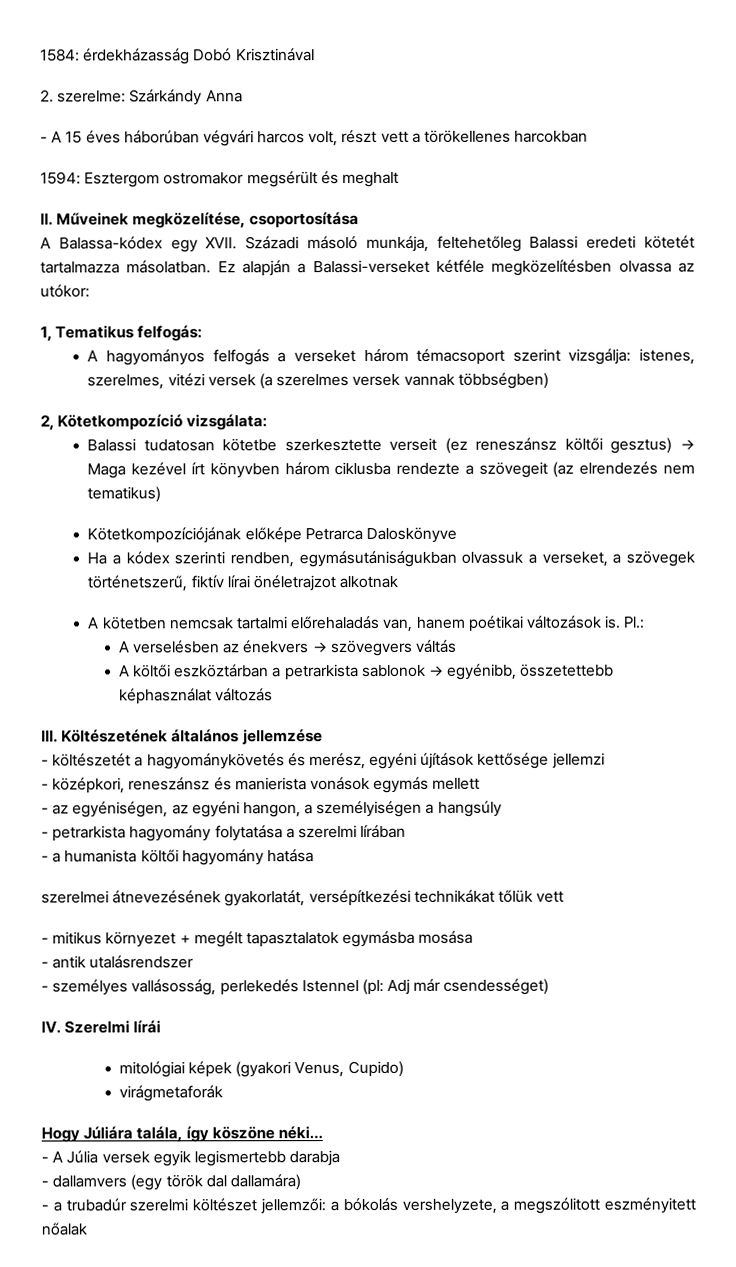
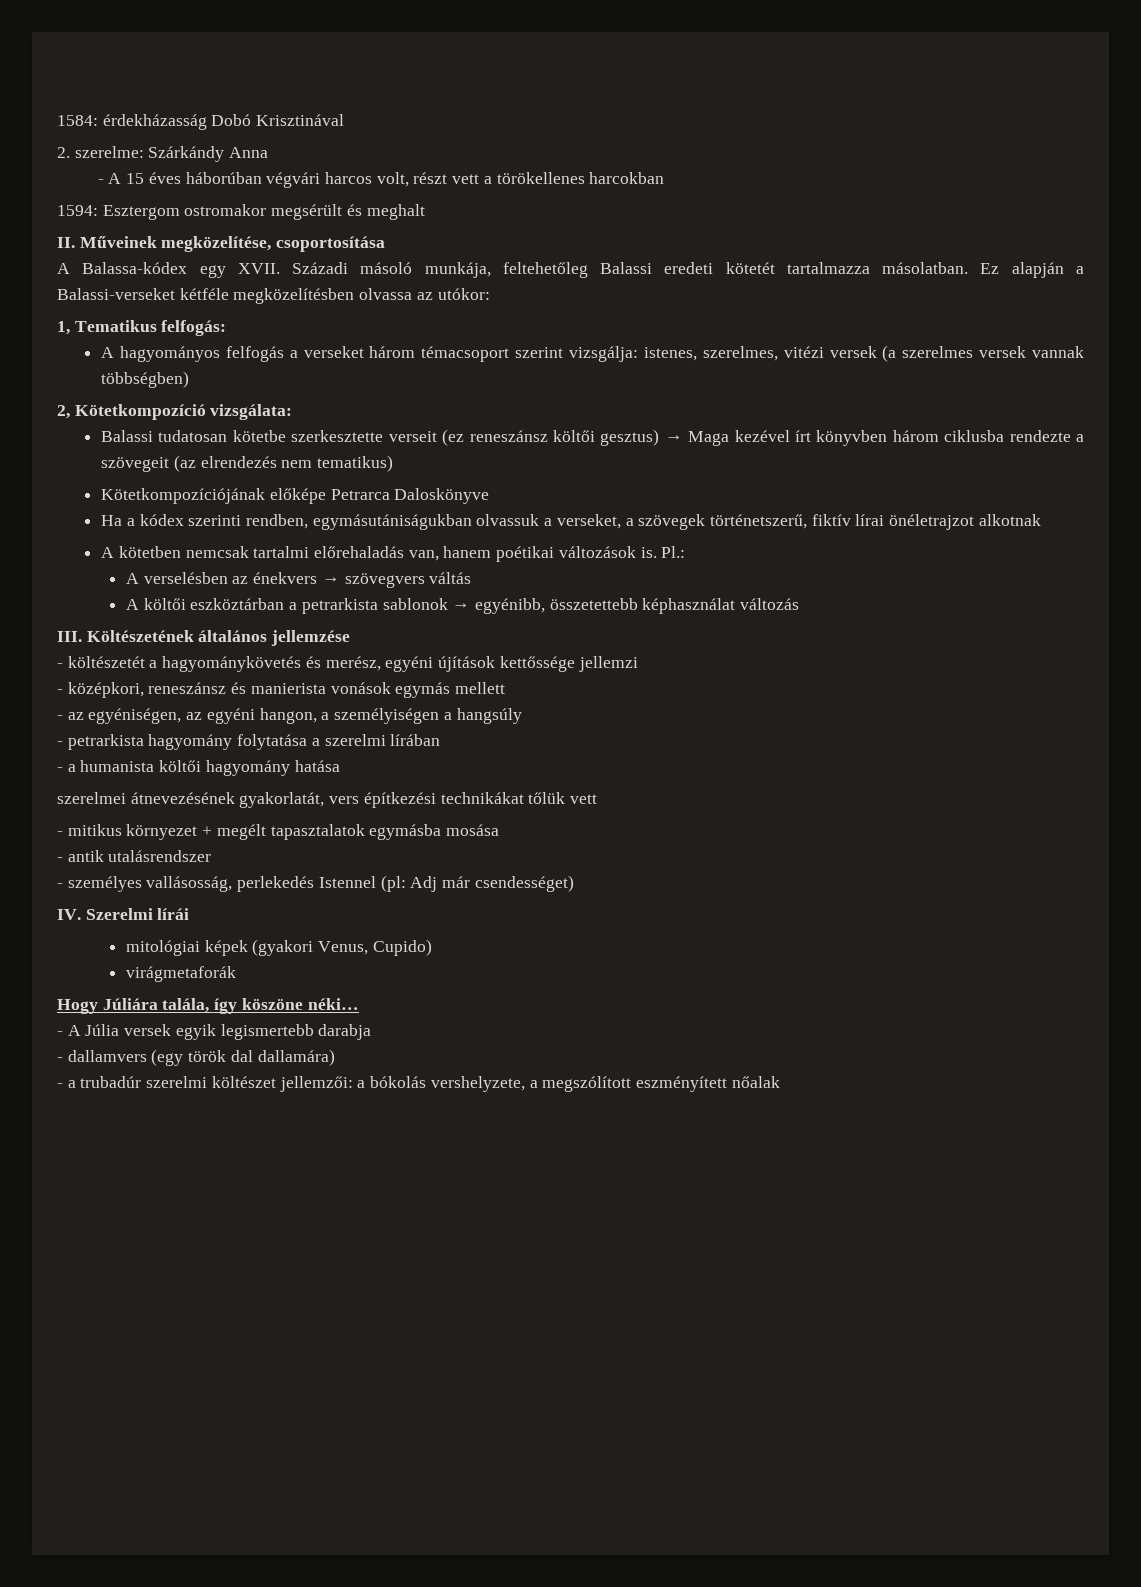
- - költészetét a hagyománykövetés és merész, egyéni újítások kettősége jellemzi
+ - költészetét a hagyománykövetés és merész, egyéni újítások kettőssége jellemzi
- szerelmei átnevezésének gyakorlatát, versépítkezési technikákat tőlük vett
+ szerelmei átnevezésének gyakorlatát, vers építkezési technikákat tőlük vett
- - a trubadúr szerelmi költészet jellemzői: a bókolás vershelyzete, a megszólitott eszményitett nőalak
+ - a trubadúr szerelmi költészet jellemzői: a bókolás vershelyzete, a megszólított eszményített nőalak

